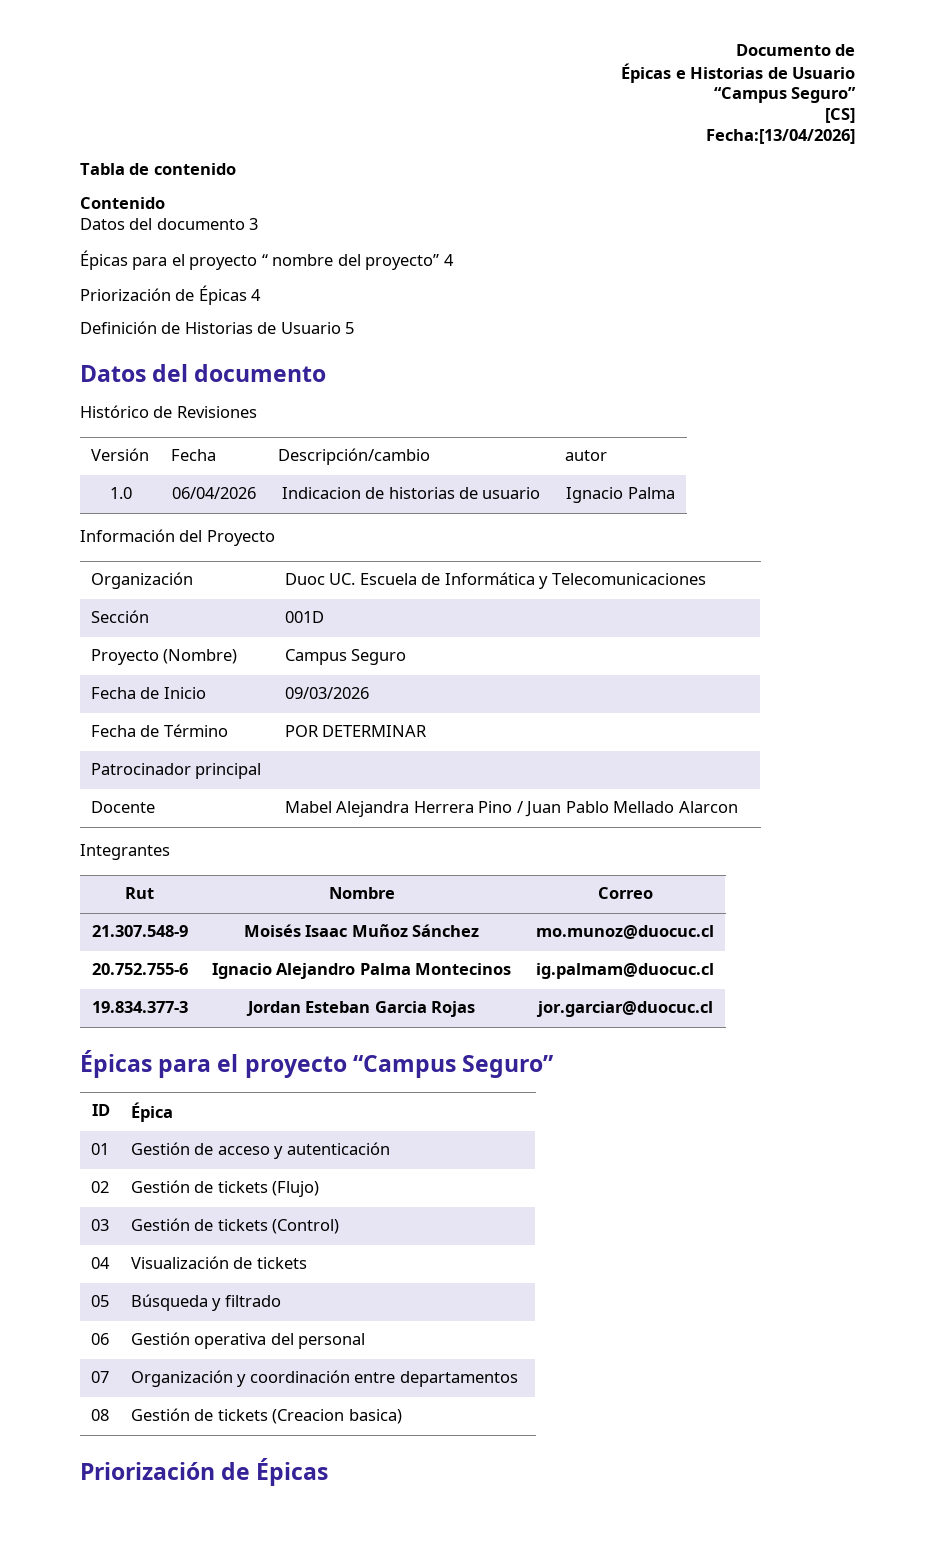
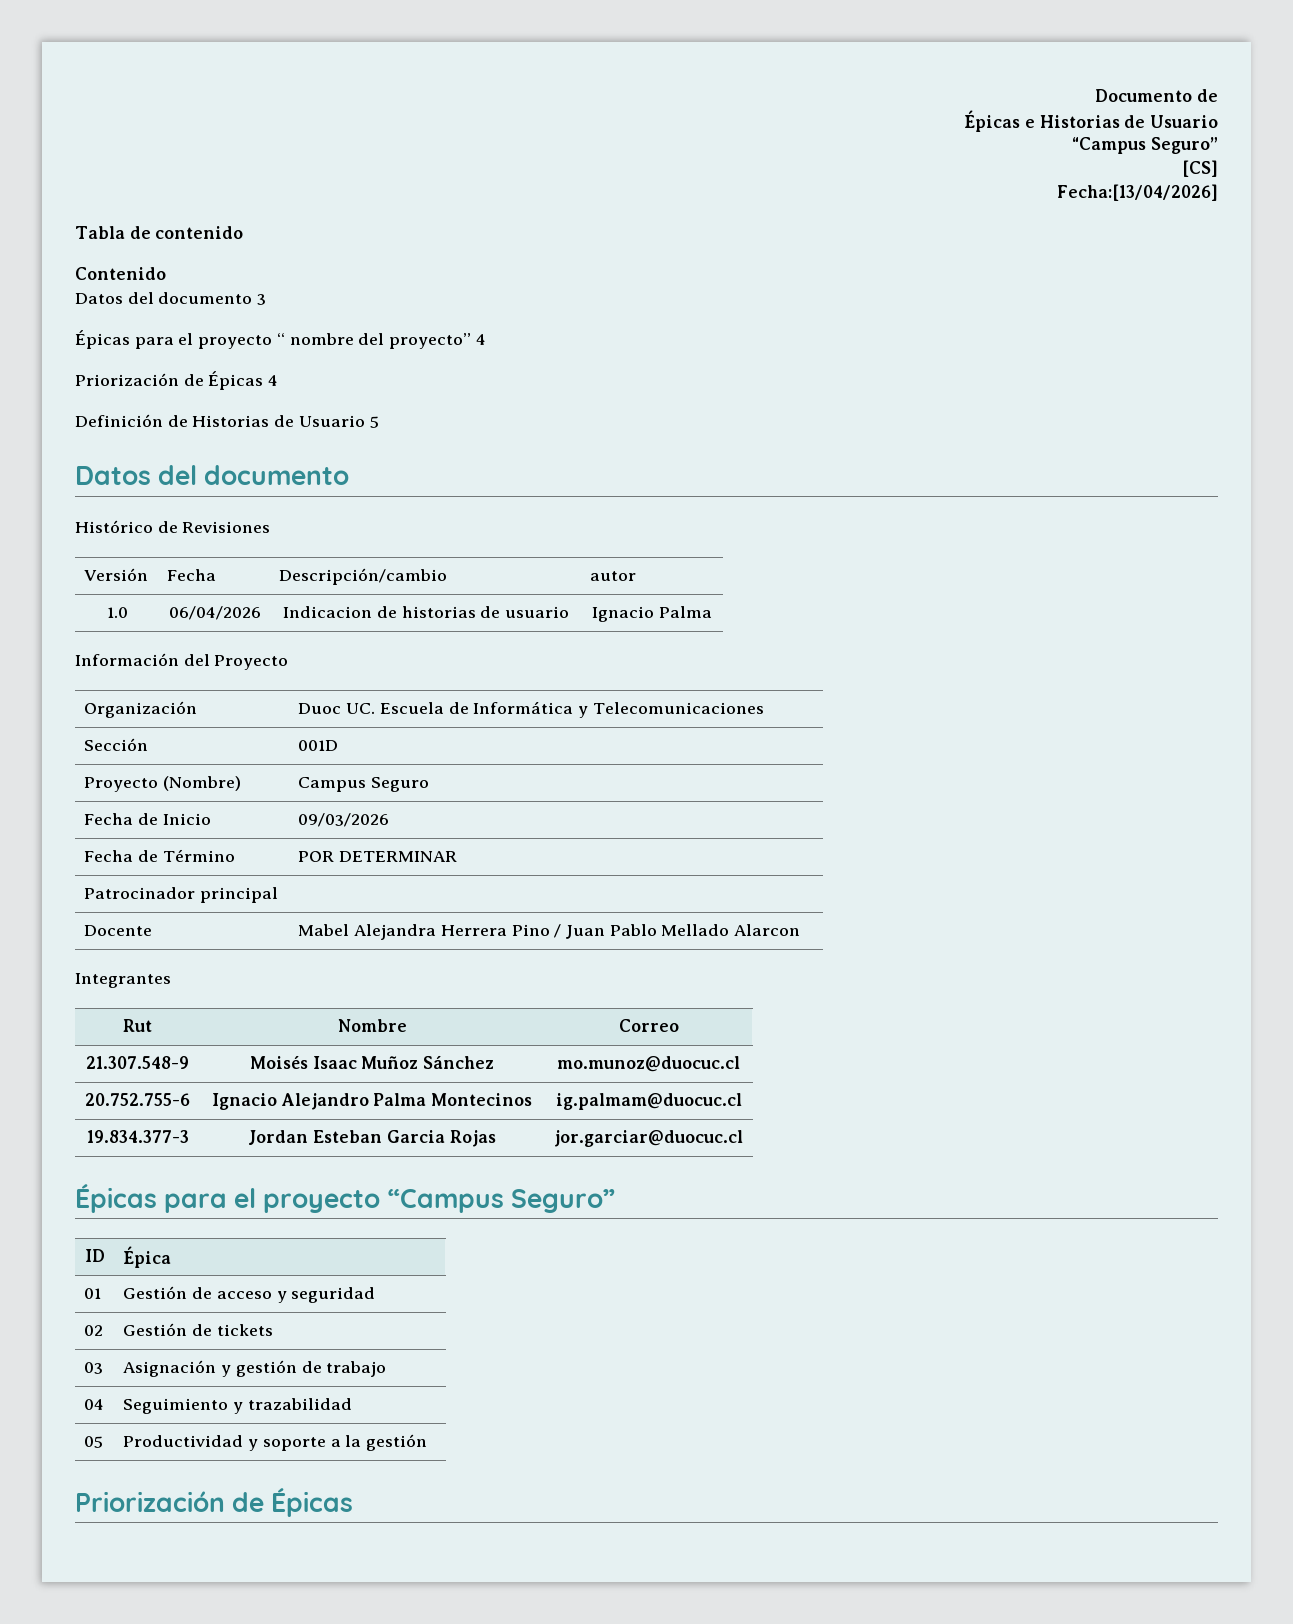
- 01 | Gestión de acceso y autenticación
+ 01 | Gestión de acceso y seguridad
- 02 | Gestión de tickets (Flujo)
+ 02 | Gestión de tickets
- 03 | Gestión de tickets (Control)
- 04 | Visualización de tickets
- 05 | Búsqueda y filtrado
- 06 | Gestión operativa del personal
- 07 | Organización y coordinación entre departamentos
- 08 | Gestión de tickets (Creacion basica)
+ 03 | Asignación y gestión de trabajo
+ 04 | Seguimiento y trazabilidad
+ 05 | Productividad y soporte a la gestión

